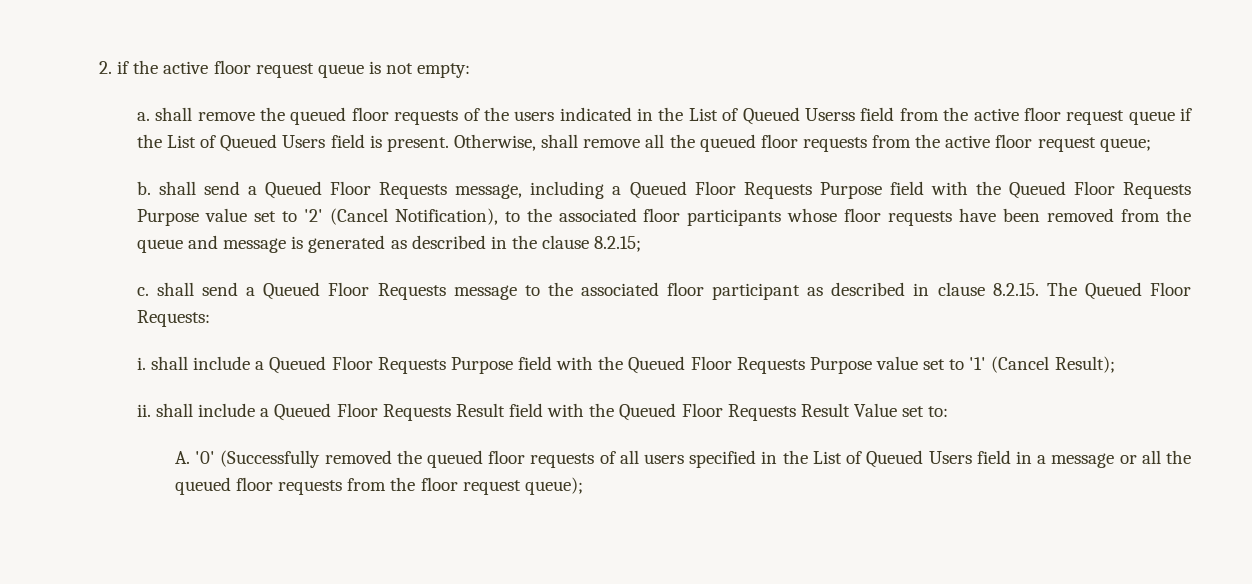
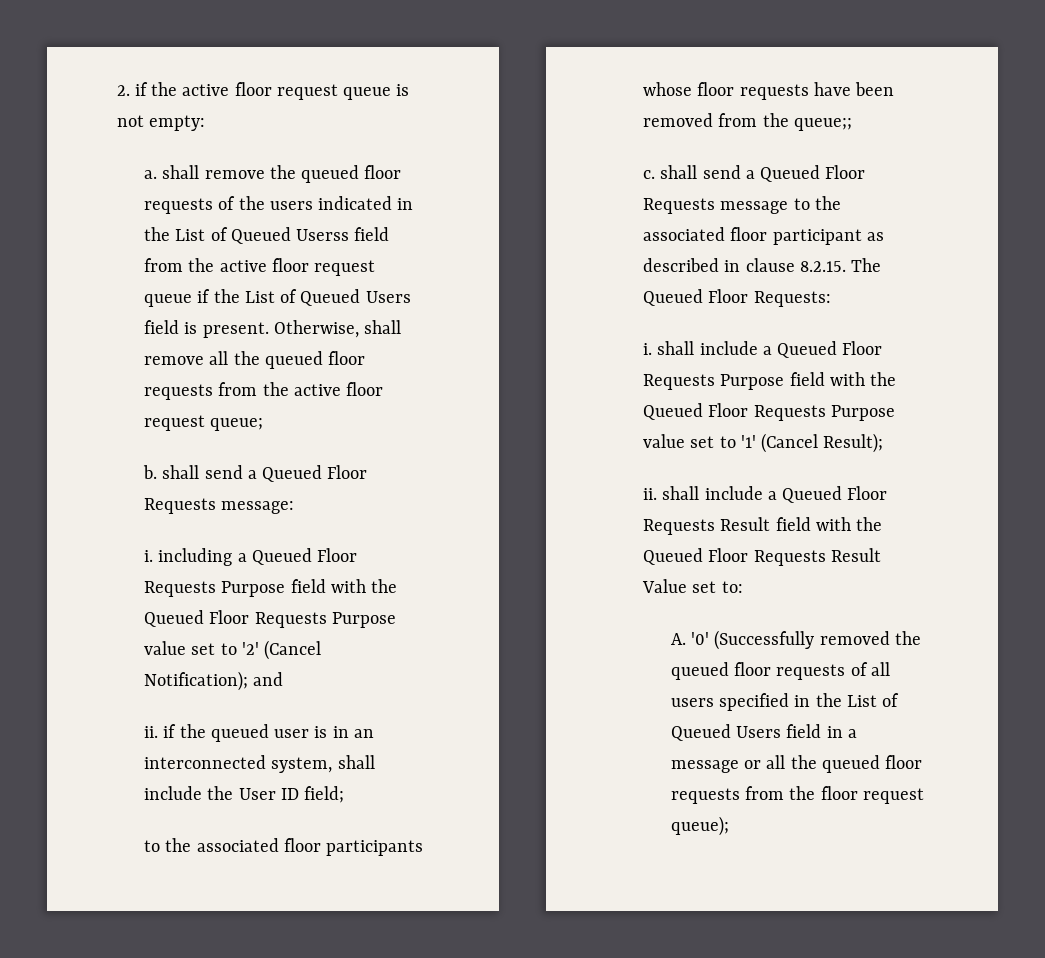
- b. shall send a Queued Floor Requests message, including a Queued Floor Requests Purpose field with the Queued Floor Requests Purpose value set to '2' (Cancel Notification), to the associated floor participants whose floor requests have been removed from the queue and message is generated as described in the clause 8.2.15;
+ b. shall send a Queued Floor Requests message:
+ i. including a Queued Floor Requests Purpose field with the Queued Floor Requests Purpose value set to '2' (Cancel Notification); and
+ ii. if the queued user is in an interconnected system, shall include the User ID field;
+ to the associated floor participants whose floor requests have been removed from the queue;;

